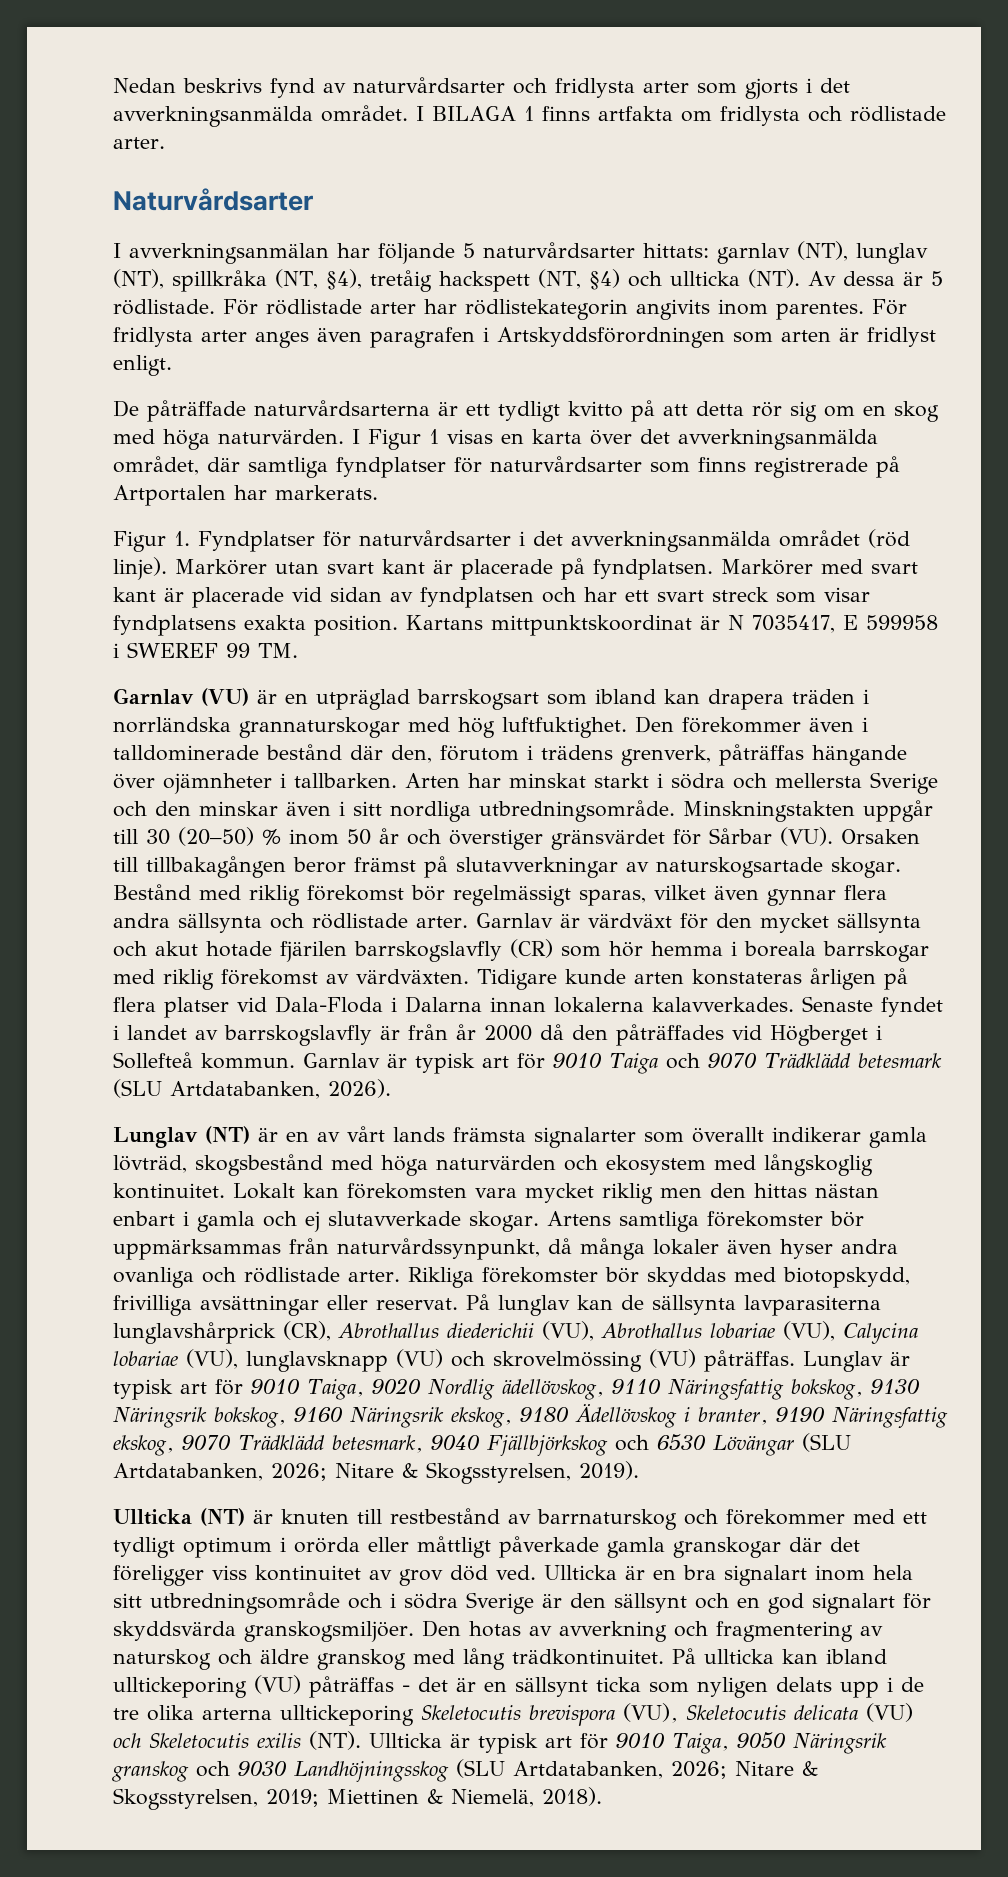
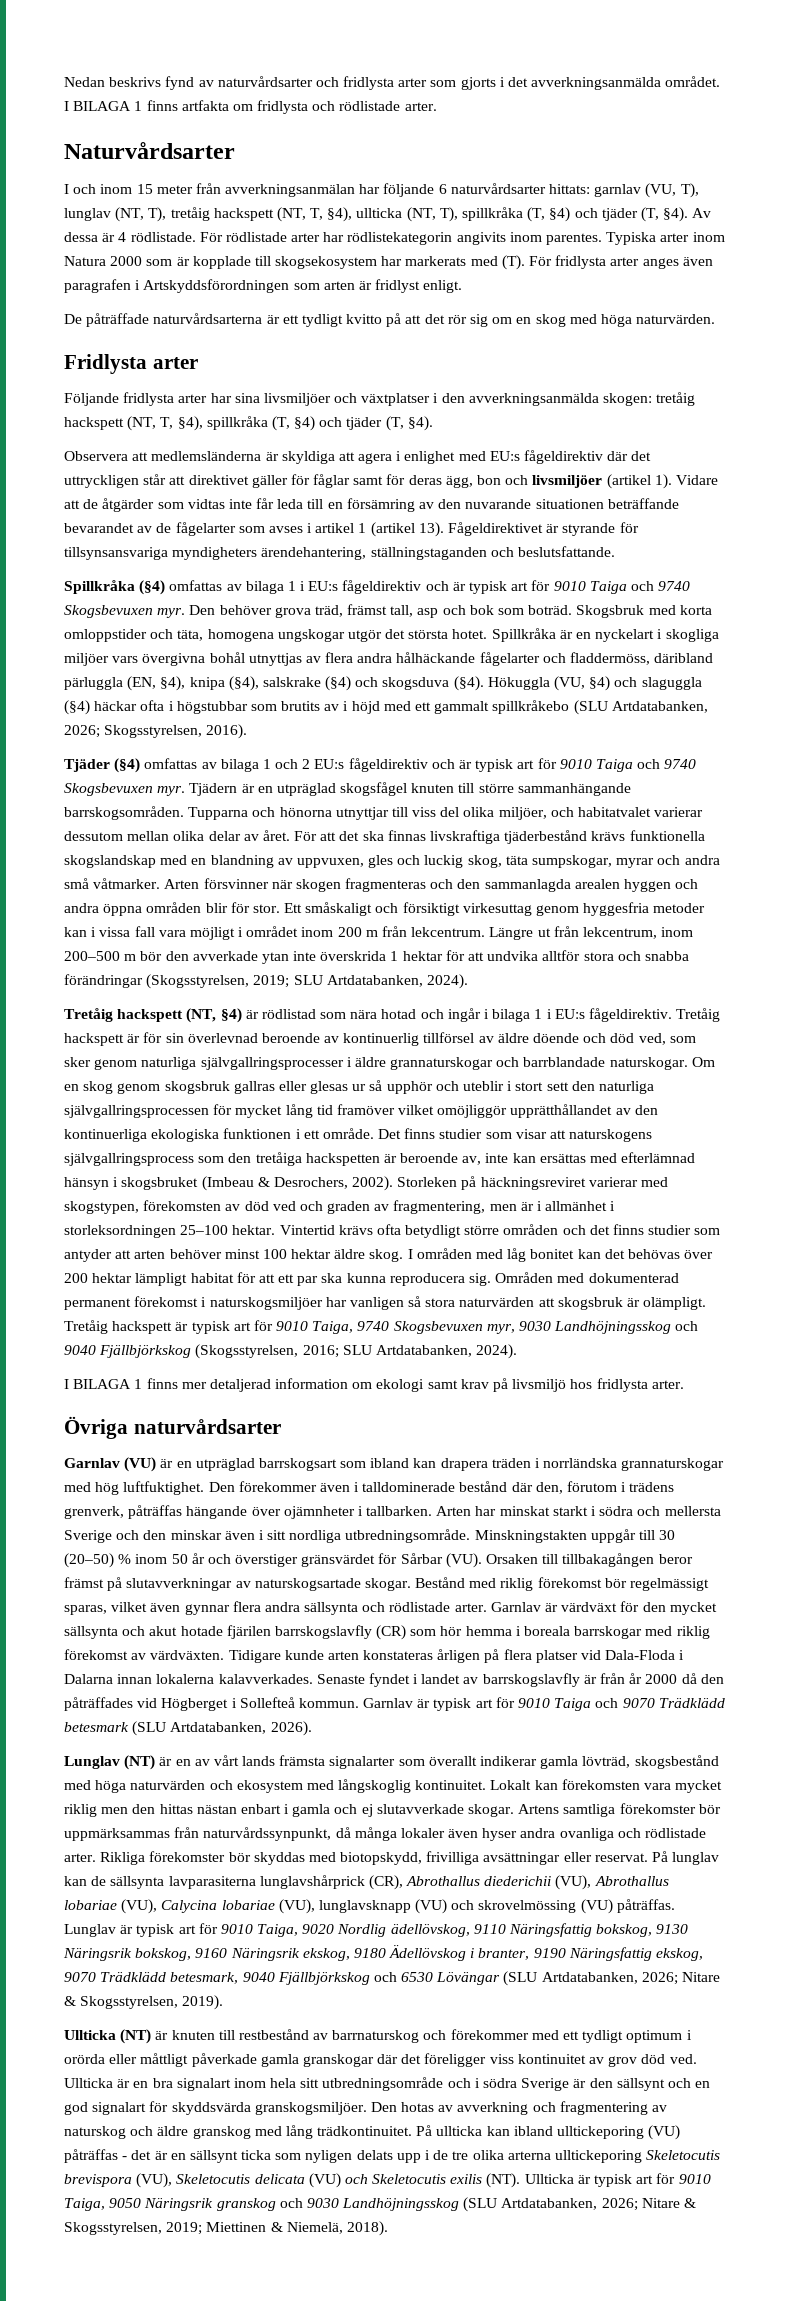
- I avverkningsanmälan har följande 5 naturvårdsarter hittats: garnlav (NT), lunglav (NT), spillkråka (NT, §4), tretåig hackspett (NT, §4) och ullticka (NT). Av dessa är 5 rödlistade.
+ I och inom 15 meter från avverkningsanmälan har följande 6 naturvårdsarter hittats: garnlav (VU, T), lunglav (NT, T), tretåig hackspett (NT, T, §4), ullticka (NT, T), spillkråka (T, §4) och tjäder (T, §4). Av dessa är 4 rödlistade.
- För fridlysta arter anges även paragrafen i Artskyddsförordningen som arten är fridlyst enligt.
+ Typiska arter inom Natura 2000 som är kopplade till skogsekosystem har markerats med (T). För fridlysta arter anges även paragrafen i Artskyddsförordningen som arten är fridlyst enligt.
- De påträffade naturvårdsarterna är ett tydligt kvitto på att detta rör sig om en skog med höga naturvärden. I Figur 1 visas en karta över det avverkningsanmälda området, där samtliga fyndplatser för naturvårdsarter som finns registrerade på Artportalen har markerats.
- Figur 1. Fyndplatser för naturvårdsarter i det avverkningsanmälda området (röd linje). Markörer utan svart kant är placerade på fyndplatsen. Markörer med svart kant är placerade vid sidan av fyndplatsen och har ett svart streck som visar fyndplatsens exakta position. Kartans mittpunktskoordinat är N 7035417, E 599958 i SWEREF 99 TM.
+ De påträffade naturvårdsarterna är ett tydligt kvitto på att det rör sig om en skog med höga naturvärden.
+ Fridlysta arter
+ Följande fridlysta arter har sina livsmiljöer och växtplatser i den avverkningsanmälda skogen: tretåig hackspett (NT, T, §4), spillkråka (T, §4) och tjäder (T, §4).
+ Observera att medlemsländerna är skyldiga att agera i enlighet med EU:s fågeldirektiv där det uttryckligen står att direktivet gäller för fåglar samt för deras ägg, bon och livsmiljöer (artikel 1). Vidare att de åtgärder som vidtas inte får leda till en försämring av den nuvarande situationen beträffande bevarandet av de fågelarter som avses i artikel 1 (artikel 13). Fågeldirektivet är styrande för tillsynsansvariga myndigheters ärendehantering, ställningstaganden och beslutsfattande.
+ Spillkråka (§4) omfattas av bilaga 1 i EU:s fågeldirektiv och är typisk art för 9010 Taiga och 9740 Skogsbevuxen myr. Den behöver grova träd, främst tall, asp och bok som boträd. Skogsbruk med korta omloppstider och täta, homogena ungskogar utgör det största hotet. Spillkråka är en nyckelart i skogliga miljöer vars övergivna bohål utnyttjas av flera andra hålhäckande fågelarter och fladdermöss, däribland pärluggla (EN, §4), knipa (§4), salskrake (§4) och skogsduva (§4). Hökuggla (VU, §4) och slaguggla (§4) häckar ofta i högstubbar som brutits av i höjd med ett gammalt spillkråkebo (SLU Artdatabanken, 2026; Skogsstyrelsen, 2016).
+ Tjäder (§4) omfattas av bilaga 1 och 2 EU:s fågeldirektiv och är typisk art för 9010 Taiga och 9740 Skogsbevuxen myr. Tjädern är en utpräglad skogsfågel knuten till större sammanhängande barrskogsområden. Tupparna och hönorna utnyttjar till viss del olika miljöer, och habitatvalet varierar dessutom mellan olika delar av året. För att det ska finnas livskraftiga tjäderbestånd krävs funktionella skogslandskap med en blandning av uppvuxen, gles och luckig skog, täta sumpskogar, myrar och andra små våtmarker. Arten försvinner när skogen fragmenteras och den sammanlagda arealen hyggen och andra öppna områden blir för stor. Ett småskaligt och försiktigt virkesuttag genom hyggesfria metoder kan i vissa fall vara möjligt i området inom 200 m från lekcentrum. Längre ut från lekcentrum, inom 200–500 m bör den avverkade ytan inte överskrida 1 hektar för att undvika alltför stora och snabba förändringar (Skogsstyrelsen, 2019; SLU Artdatabanken, 2024).
+ Tretåig hackspett (NT, §4) är rödlistad som nära hotad och ingår i bilaga 1 i EU:s fågeldirektiv. Tretåig hackspett är för sin överlevnad beroende av kontinuerlig tillförsel av äldre döende och död ved, som sker genom naturliga självgallringsprocesser i äldre grannaturskogar och barrblandade naturskogar. Om en skog genom skogsbruk gallras eller glesas ur så upphör och uteblir i stort sett den naturliga självgallringsprocessen för mycket lång tid framöver vilket omöjliggör upprätthållandet av den kontinuerliga ekologiska funktionen i ett område. Det finns studier som visar att naturskogens självgallringsprocess som den tretåiga hackspetten är beroende av, inte kan ersättas med efterlämnad hänsyn i skogsbruket (Imbeau & Desrochers, 2002). Storleken på häckningsreviret varierar med skogstypen, förekomsten av död ved och graden av fragmentering, men är i allmänhet i storleksordningen 25–100 hektar. Vintertid krävs ofta betydligt större områden och det finns studier som antyder att arten behöver minst 100 hektar äldre skog. I områden med låg bonitet kan det behövas över 200 hektar lämpligt habitat för att ett par ska kunna reproducera sig. Områden med dokumenterad permanent förekomst i naturskogsmiljöer har vanligen så stora naturvärden att skogsbruk är olämpligt. Tretåig hackspett är typisk art för 9010 Taiga, 9740 Skogsbevuxen myr, 9030 Landhöjningsskog och 9040 Fjällbjörkskog (Skogsstyrelsen, 2016; SLU Artdatabanken, 2024).
+ I BILAGA 1 finns mer detaljerad information om ekologi samt krav på livsmiljö hos fridlysta arter.
+ Övriga naturvårdsarter

